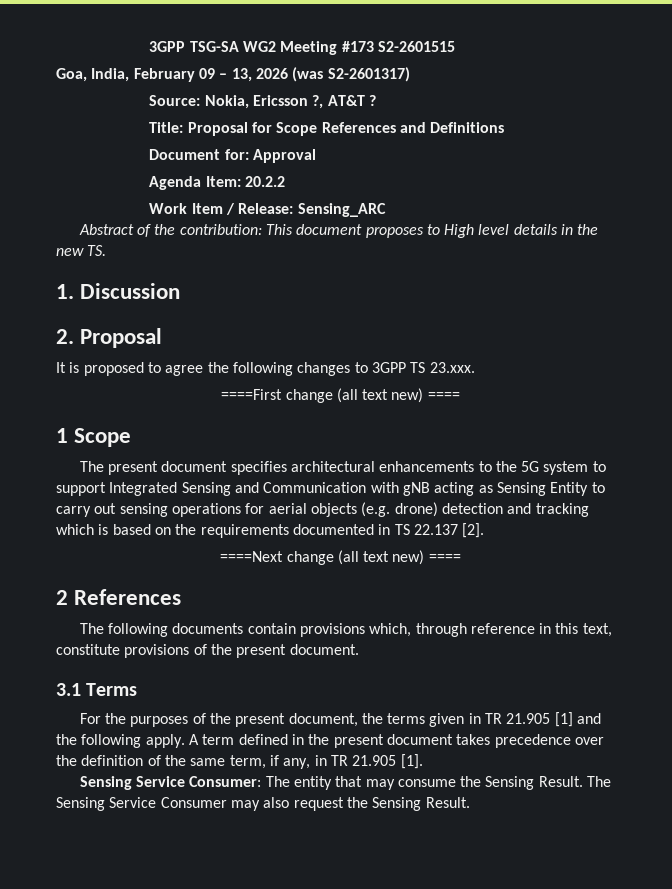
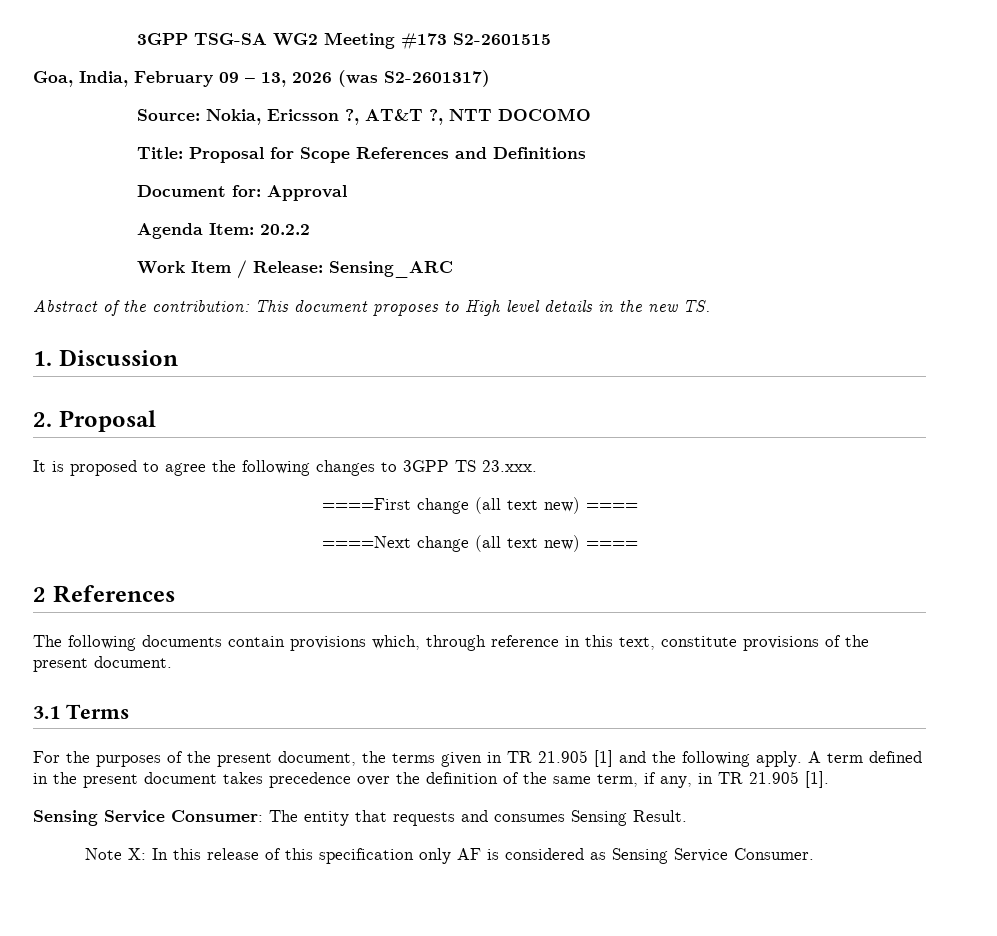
- Source: Nokia, Ericsson ?, AT&T ?
+ Source: Nokia, Ericsson ?, AT&T ?, NTT DOCOMO
- 1 Scope
- The present document specifies architectural enhancements to the 5G system to support Integrated Sensing and Communication with gNB acting as Sensing Entity to carry out sensing operations for aerial objects (e.g. drone) detection and tracking which is based on the requirements documented in TS 22.137 [2].
- Sensing Service Consumer: The entity that may consume the Sensing Result. The Sensing Service Consumer may also request the Sensing Result.
+ Sensing Service Consumer: The entity that requests and consumes Sensing Result.
+ Note X: In this release of this specification only AF is considered as Sensing Service Consumer.

